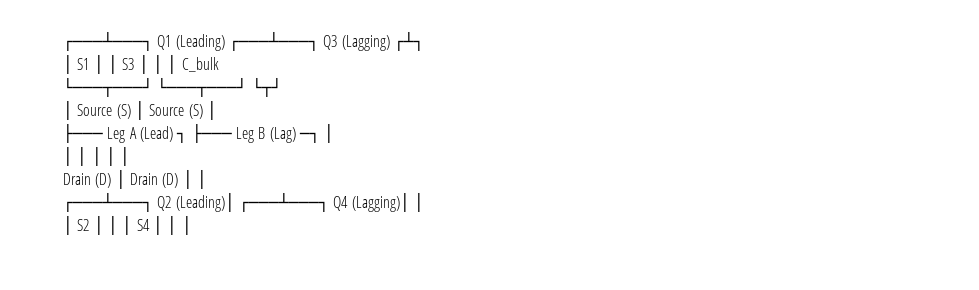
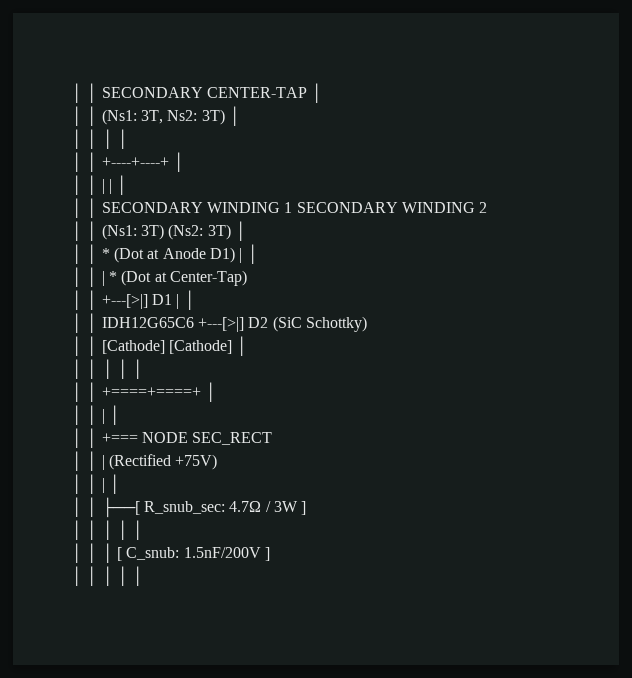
- ┌───┴───┐ Q1 (Leading) ┌───┴───┐ Q3 (Lagging) ┌┴┐
- │ S1 │ │ S3 │ │ │ C_bulk
- └───┬───┘ └───┬───┘ └┬┘
- │ Source (S) │ Source (S) │
- ├─── Leg A (Lead) ┐ ├─── Leg B (Lag) ─┐ │
+ │ │ SECONDARY CENTER-TAP │
+ │ │ (Ns1: 3T, Ns2: 3T) │
+ │ │ │ │
+ │ │ +----+----+ │
+ │ │ | | │
+ │ │ SECONDARY WINDING 1 SECONDARY WINDING 2
+ │ │ (Ns1: 3T) (Ns2: 3T) │
+ │ │ * (Dot at Anode D1) | │
+ │ │ | * (Dot at Center-Tap)
+ │ │ +---[>|] D1 | │
+ │ │ IDH12G65C6 +---[>|] D2 (SiC Schottky)
+ │ │ [Cathode] [Cathode] │
- Drain (D) │ Drain (D) │ │
- ┌───┴───┐ Q2 (Leading)│ ┌───┴───┐ Q4 (Lagging)│ │
- │ S2 │ │ │ S4 │ │ │
+ │ │ +====+====+ │
+ │ │ | │
+ │ │ +=== NODE SEC_RECT
+ │ │ | (Rectified +75V)
+ │ │ | │
+ │ │ ├──[ R_snub_sec: 4.7Ω / 3W ]
+ │ │ │ │ │
+ │ │ │ [ C_snub: 1.5nF/200V ]
+ │ │ │ │ │

